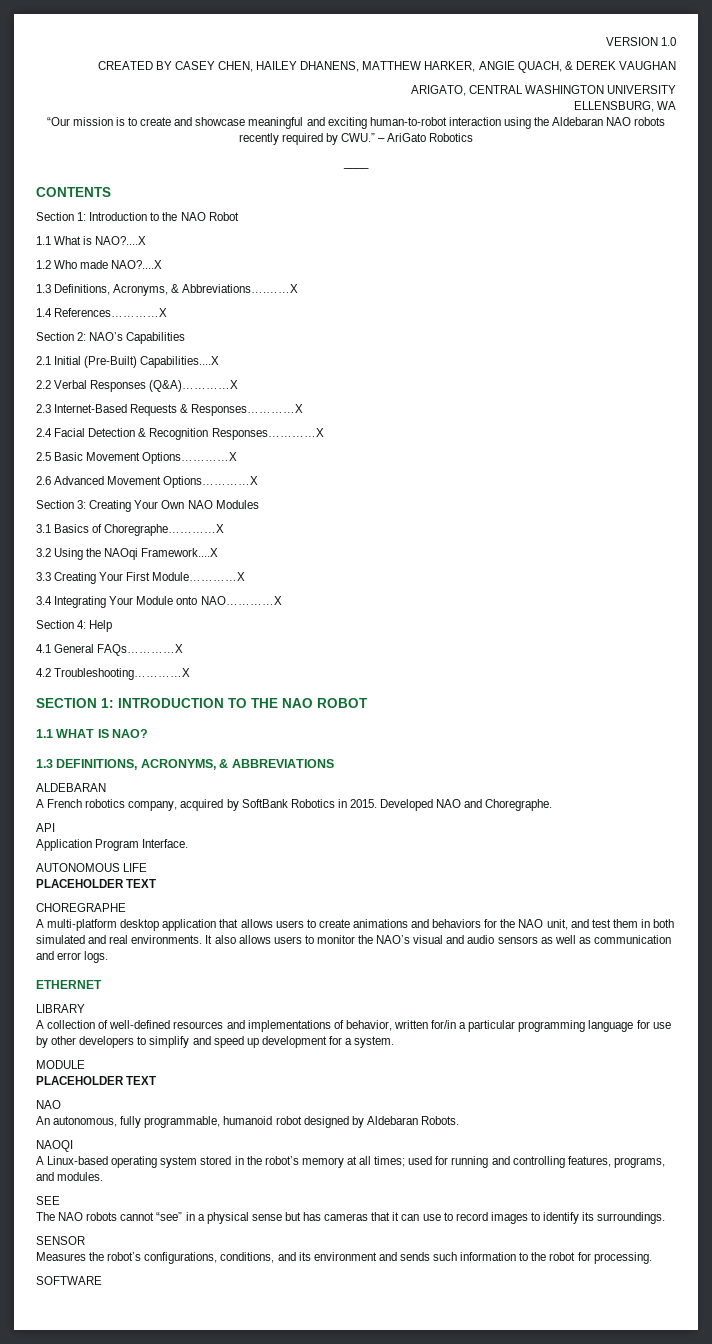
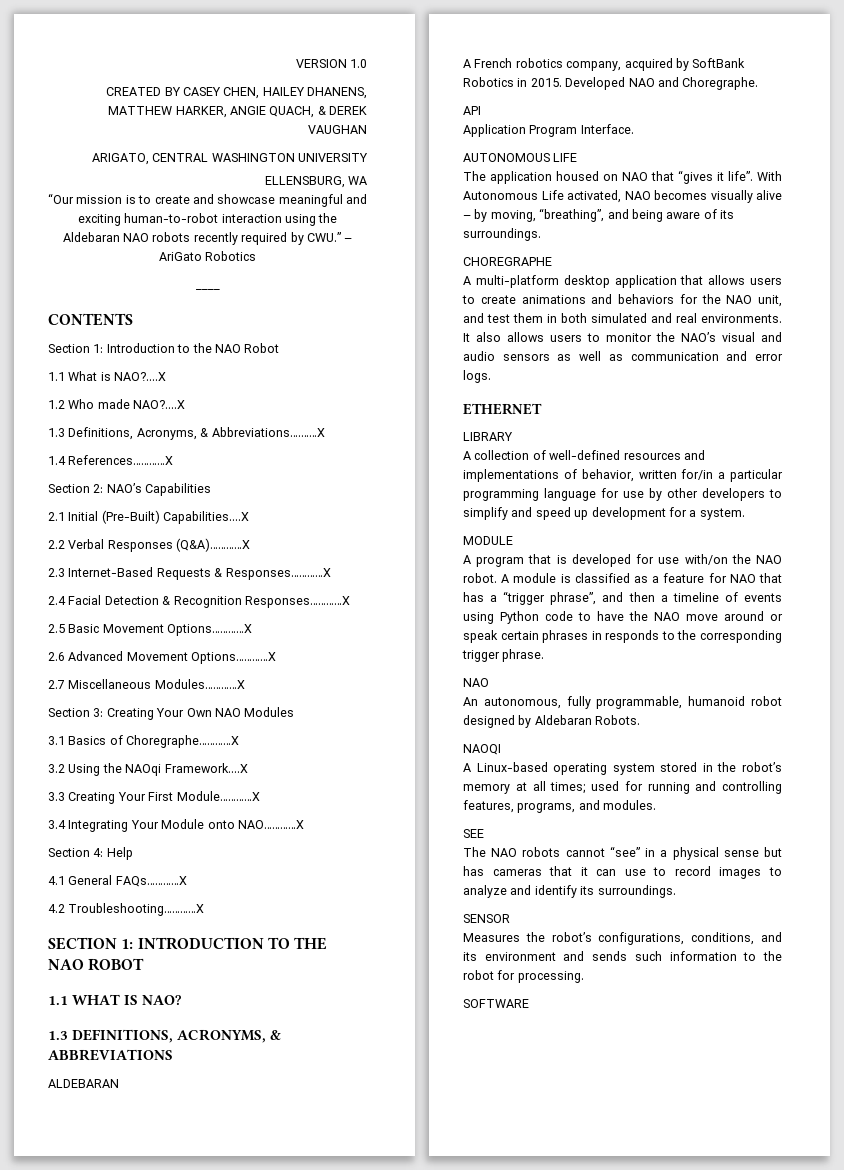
+ 2.7 Miscellaneous Modules…………X
  AUTONOMOUS LIFE
- PLACEHOLDER TEXT
+ The application housed on NAO that “gives it life”. With Autonomous Life activated, NAO becomes visually alive – by moving, “breathing”, and being aware of its surroundings.
  MODULE
- PLACEHOLDER TEXT
+ A program that is developed for use with/on the NAO robot. A module is classified as a feature for NAO that has a “trigger phrase”, and then a timeline of events using Python code to have the NAO move around or speak certain phrases in responds to the corresponding trigger phrase.
- The NAO robots cannot “see” in a physical sense but has cameras that it can use to record images to identify its surroundings.
+ The NAO robots cannot “see” in a physical sense but has cameras that it can use to record images to analyze and identify its surroundings.

